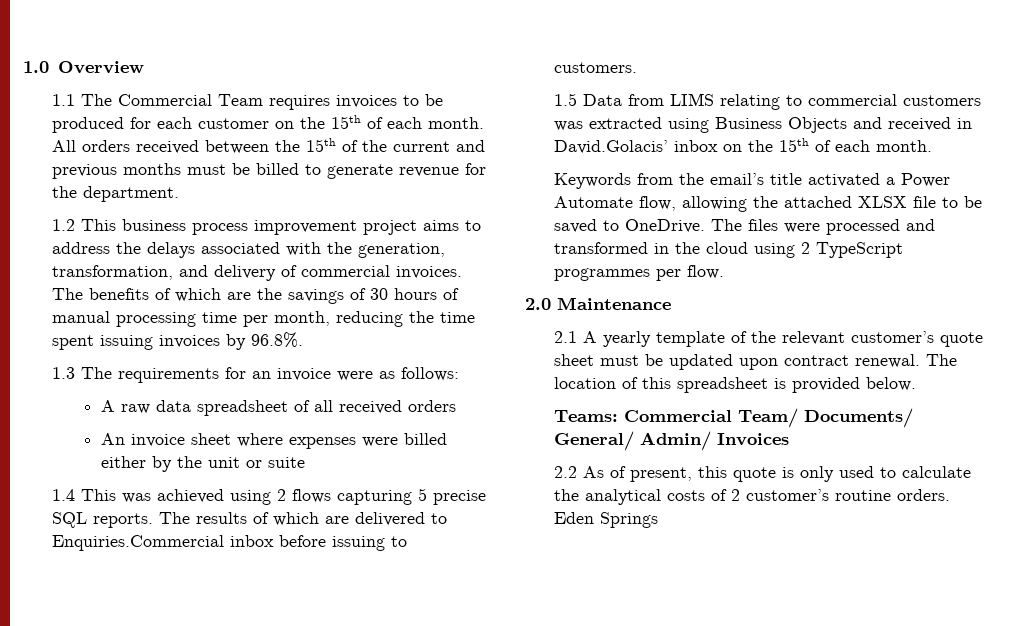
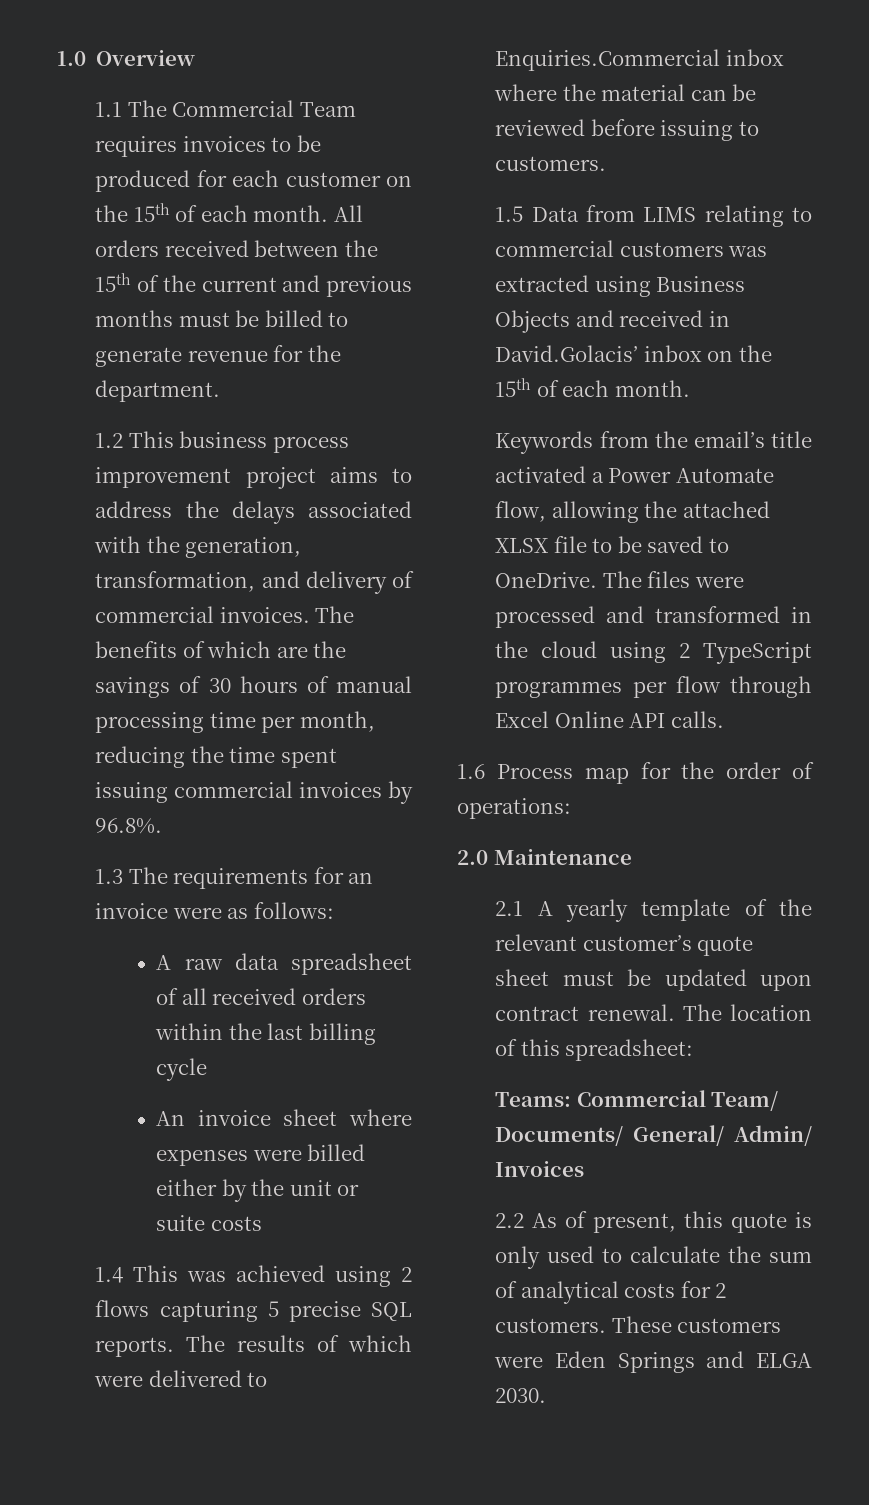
- The benefits of which are the savings of 30 hours of manual processing time per month, reducing the time spent issuing invoices by 96.8%.
+ The benefits of which are the savings of 30 hours of manual processing time per month, reducing the time spent issuing commercial invoices by 96.8%.
- A raw data spreadsheet of all received orders
+ A raw data spreadsheet of all received orders within the last billing cycle
- An invoice sheet where expenses were billed either by the unit or suite
+ An invoice sheet where expenses were billed either by the unit or suite costs
- The results of which are delivered to Enquiries.Commercial inbox before issuing to customers.
+ The results of which were delivered to Enquiries.Commercial inbox where the material can be reviewed before issuing to customers.
- The files were processed and transformed in the cloud using 2 TypeScript programmes per flow.
+ The files were processed and transformed in the cloud using 2 TypeScript programmes per flow through Excel Online API calls.
+ 1.6 Process map for the order of operations:
- The location of this spreadsheet is provided below.
+ The location of this spreadsheet:
- 2.2 As of present, this quote is only used to calculate the analytical costs of 2 customer’s routine orders. Eden Springs
+ 2.2 As of present, this quote is only used to calculate the sum of analytical costs for 2 customers. These customers were Eden Springs and ELGA 2030.

